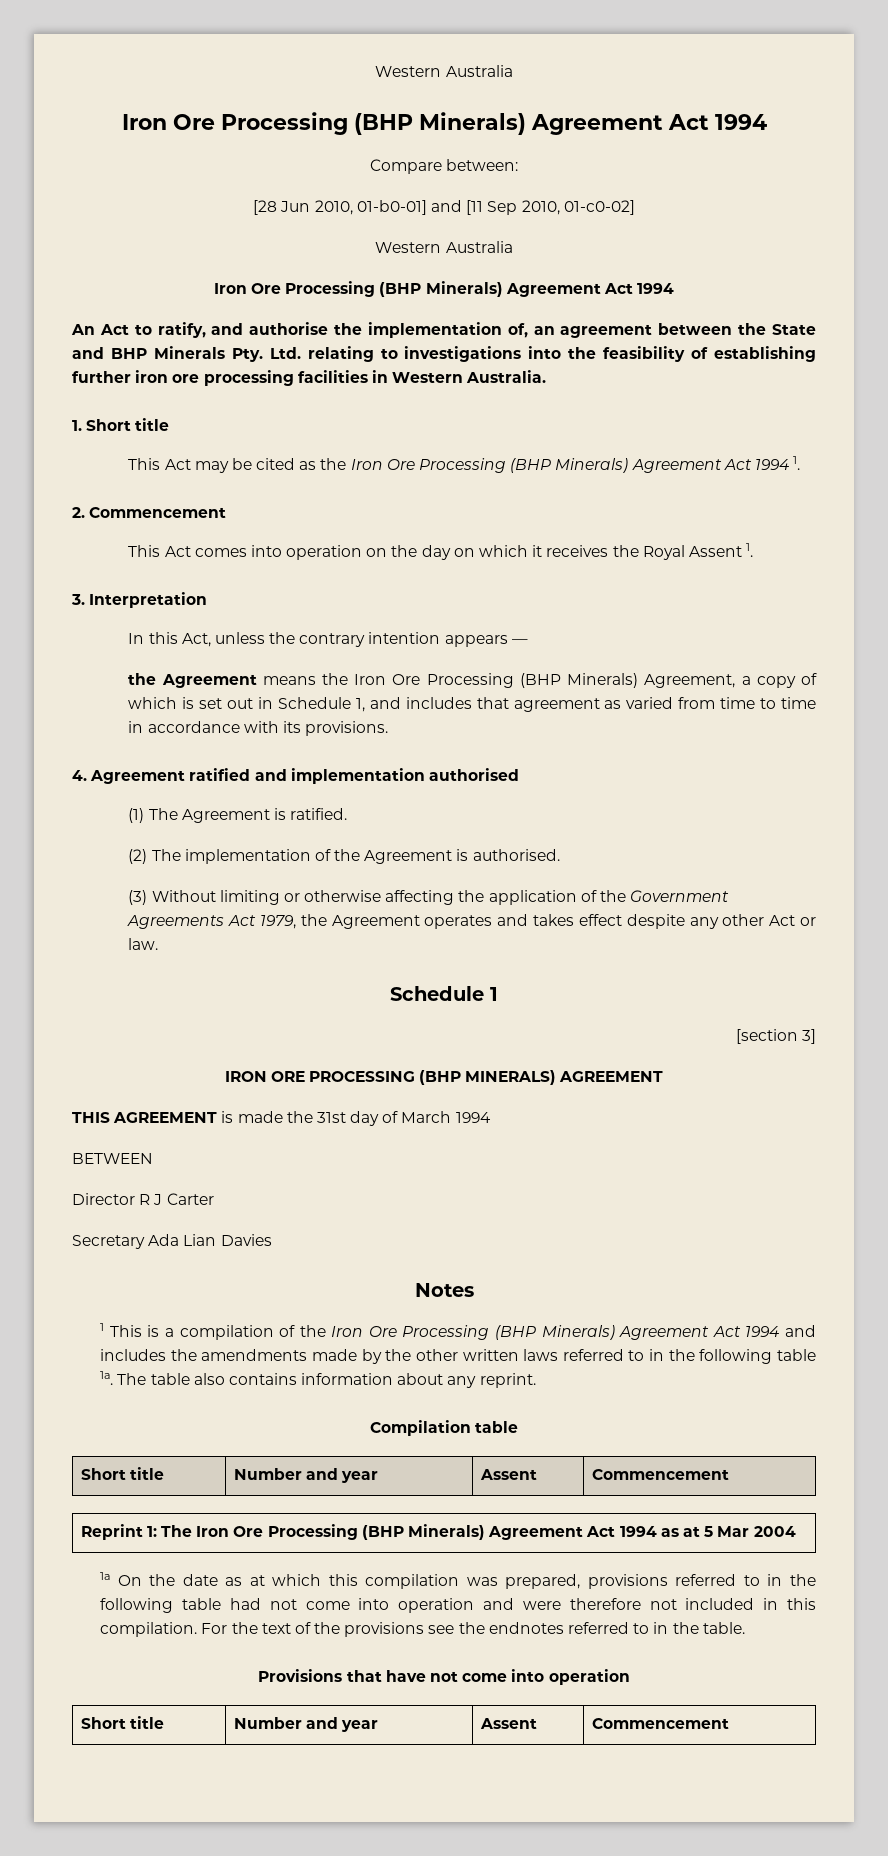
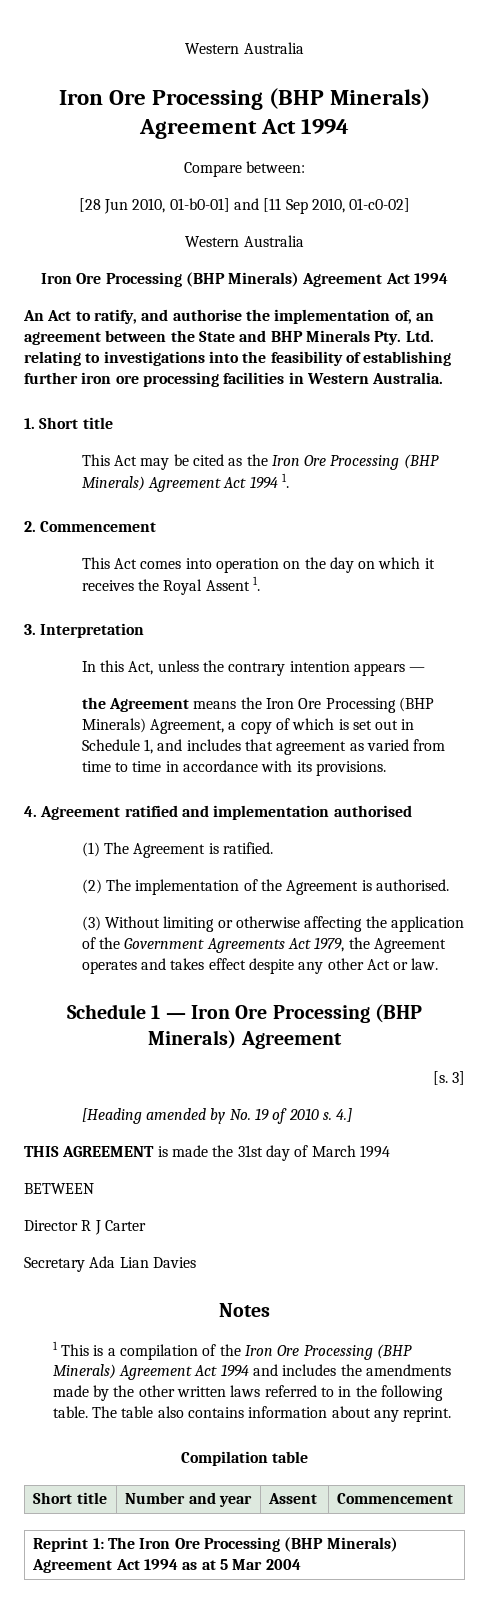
- Schedule 1
- [section 3]
- IRON ORE PROCESSING (BHP MINERALS) AGREEMENT
+ Schedule 1 — Iron Ore Processing (BHP Minerals) Agreement
+ [s. 3]
+ [Heading amended by No. 19 of 2010 s. 4.]
- 1 This is a compilation of the Iron Ore Processing (BHP Minerals) Agreement Act 1994 and includes the amendments made by the other written laws referred to in the following table 1a.
+ 1 This is a compilation of the Iron Ore Processing (BHP Minerals) Agreement Act 1994 and includes the amendments made by the other written laws referred to in the following table.
- 1a On the date as at which this compilation was prepared, provisions referred to in the following table had not come into operation and were therefore not included in this compilation. For the text of the provisions see the endnotes referred to in the table.
- Provisions that have not come into operation
- Short title | Number and year | Assent | Commencement

